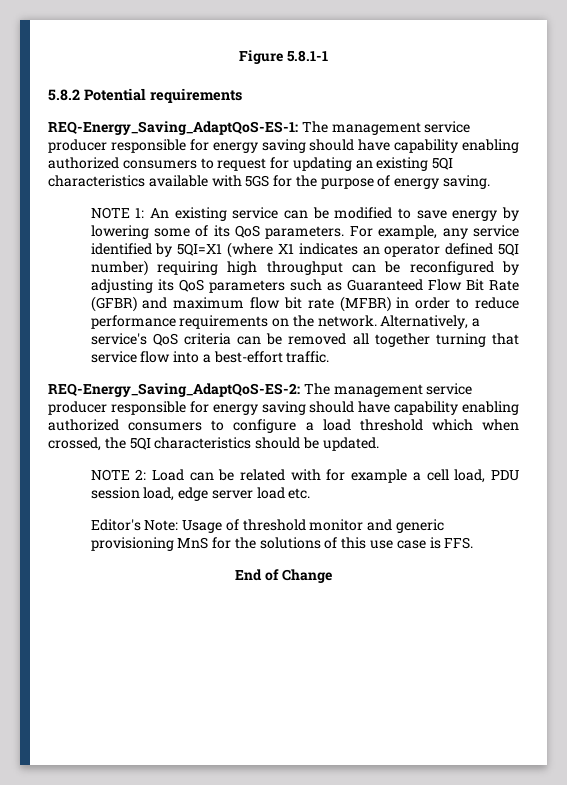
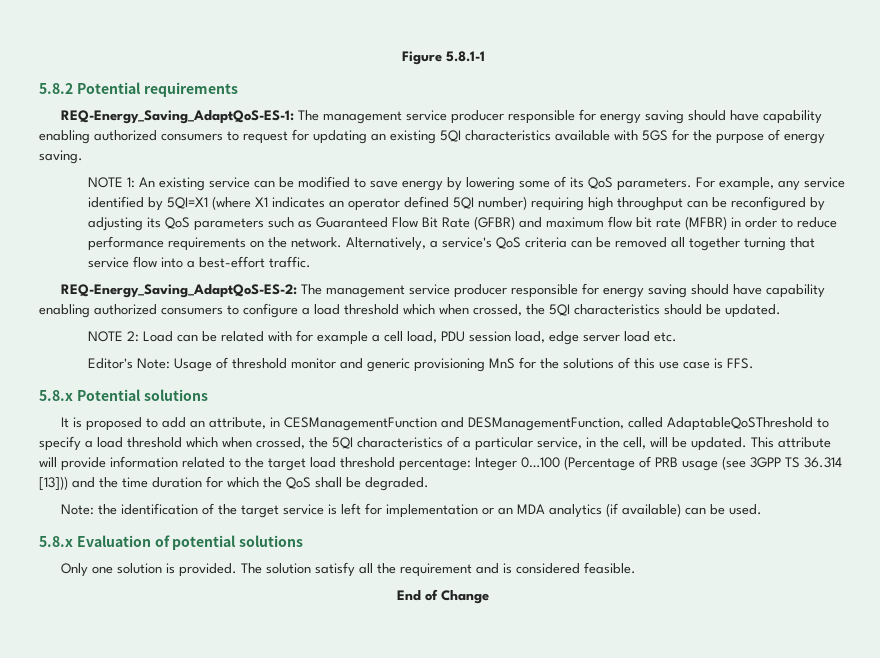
+ 5.8.x Potential solutions
+ It is proposed to add an attribute, in CESManagementFunction and DESManagementFunction, called AdaptableQoSThreshold to specify a load threshold which when crossed, the 5QI characteristics of a particular service, in the cell, will be updated. This attribute will provide information related to the target load threshold percentage: Integer 0…100 (Percentage of PRB usage (see 3GPP TS 36.314 [13])) and the time duration for which the QoS shall be degraded.
+ Note: the identification of the target service is left for implementation or an MDA analytics (if available) can be used.
+ 5.8.x Evaluation of potential solutions
+ Only one solution is provided. The solution satisfy all the requirement and is considered feasible.

